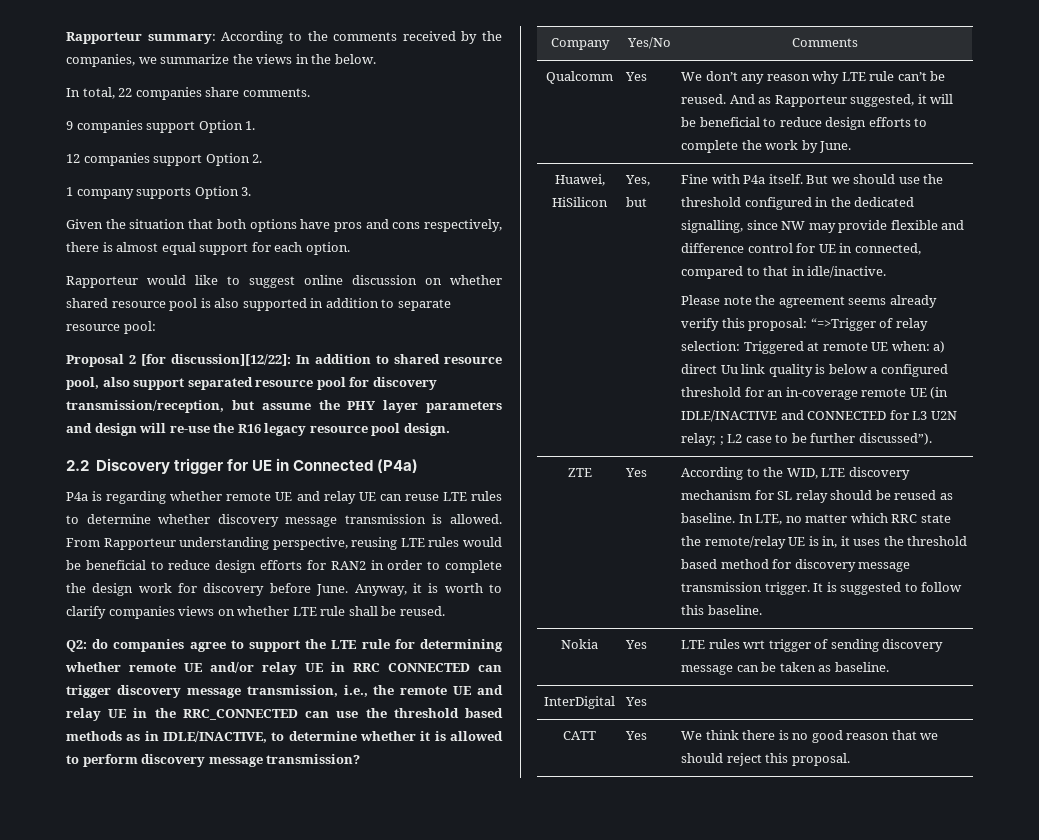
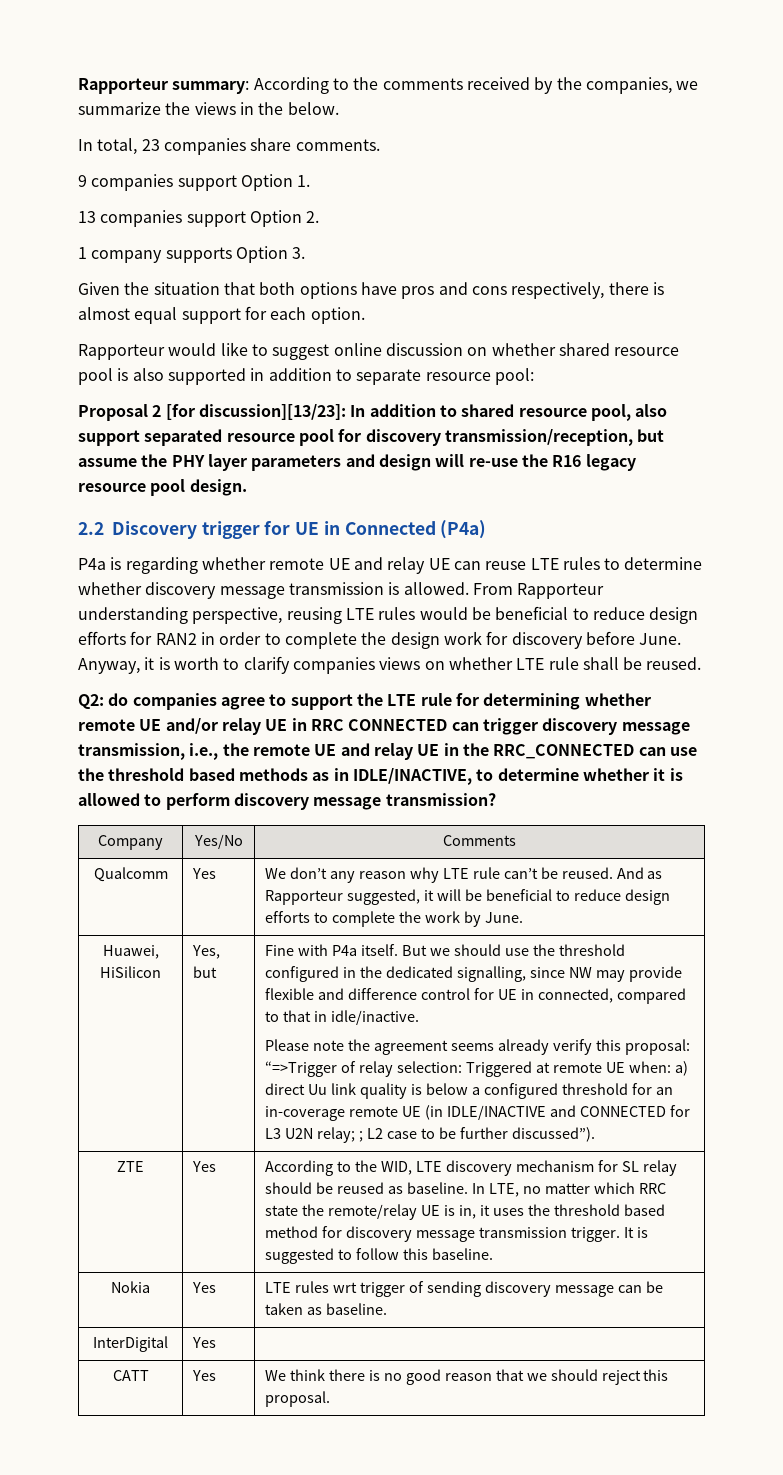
- In total, 22 companies share comments.
+ In total, 23 companies share comments.
- 12 companies support Option 2.
+ 13 companies support Option 2.
- Proposal 2 [for discussion][12/22]: In addition to shared resource pool, also support separated resource pool for discovery transmission/reception, but assume the PHY layer parameters and design will re-use the R16 legacy resource pool design.
+ Proposal 2 [for discussion][13/23]: In addition to shared resource pool, also support separated resource pool for discovery transmission/reception, but assume the PHY layer parameters and design will re-use the R16 legacy resource pool design.

